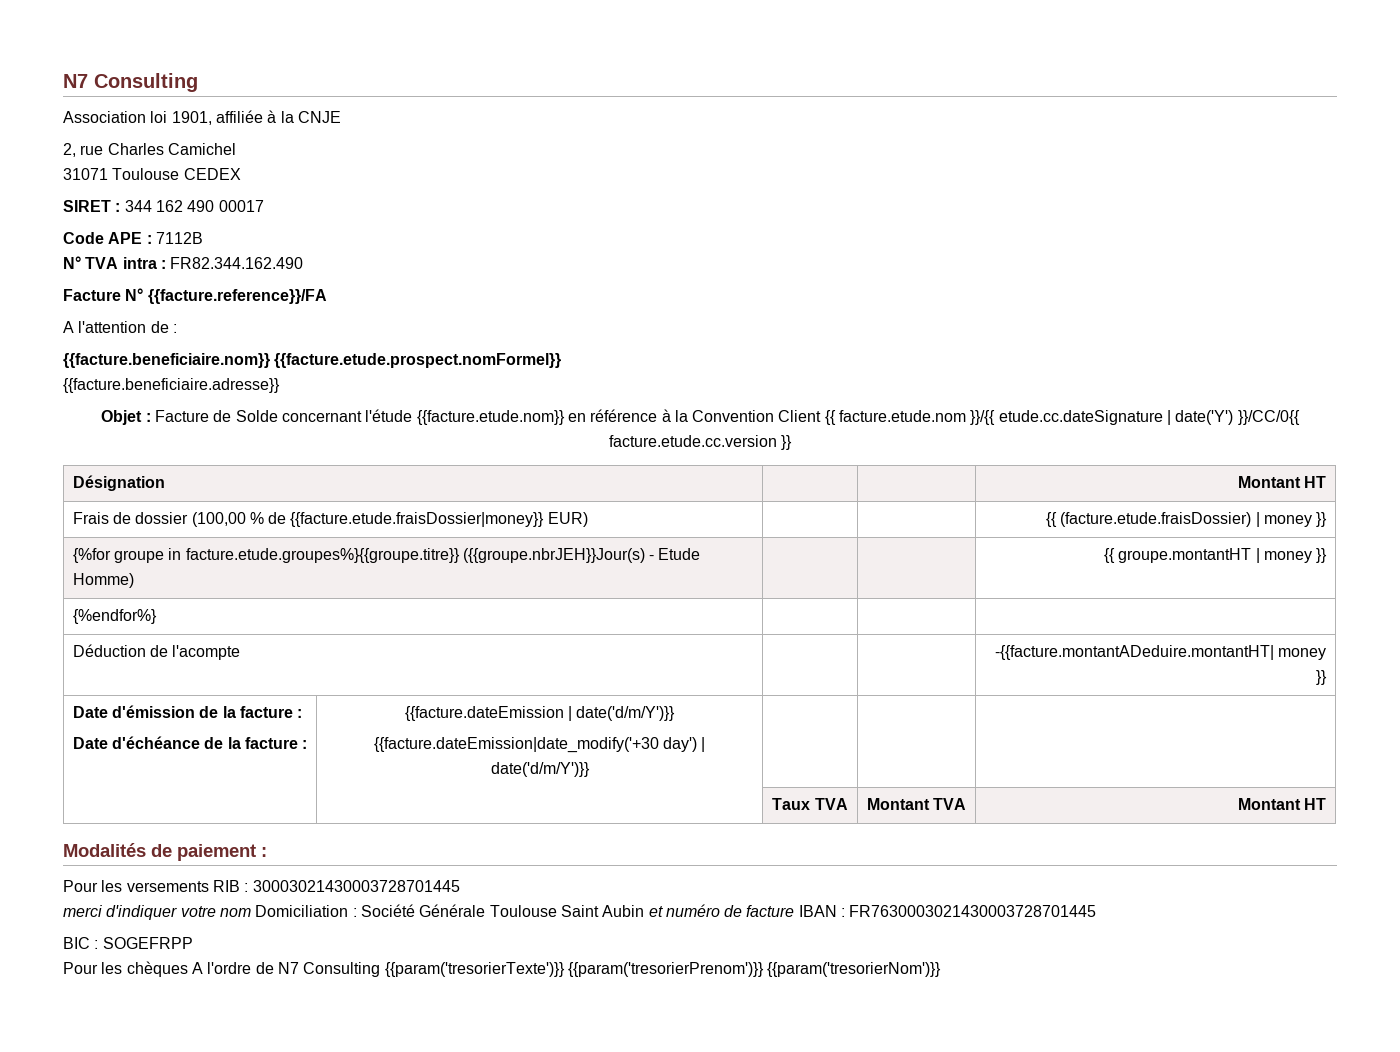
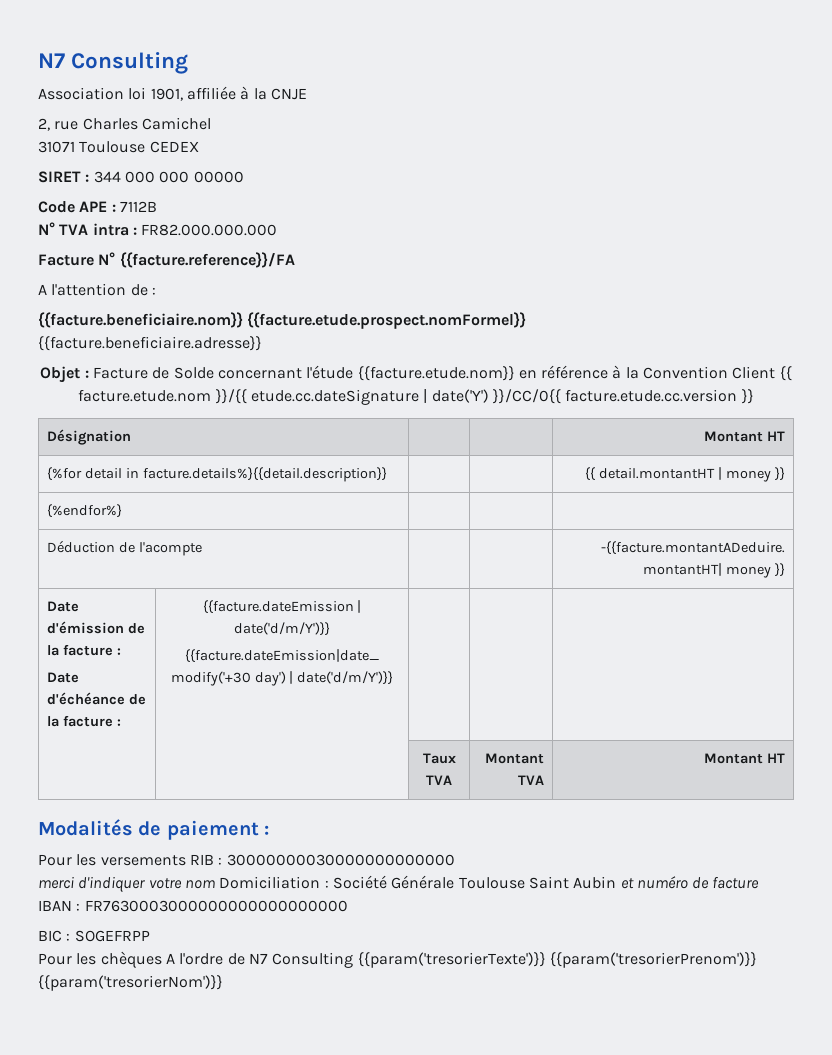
- SIRET : 344 162 490 00017
+ SIRET : 344 000 000 00000
- N° TVA intra : FR82.344.162.490
+ N° TVA intra : FR82.000.000.000
- Frais de dossier (100,00 % de {{facture.etude.fraisDossier|money}} EUR) | | | {{ (facture.etude.fraisDossier) | money }}
- {%for groupe in facture.etude.groupes%}{{groupe.titre}} ({{groupe.nbrJEH}}Jour(s) - Etude Homme) | | | {{ groupe.montantHT | money }}
+ {%for detail in facture.details%}{{detail.description}} | | | {{ detail.montantHT | money }}
- Pour les versements RIB : 30003021430003728701445
+ Pour les versements RIB : 30000000030000000000000
- merci d'indiquer votre nom Domiciliation : Société Générale Toulouse Saint Aubin et numéro de facture IBAN : FR7630003021430003728701445
+ merci d'indiquer votre nom Domiciliation : Société Générale Toulouse Saint Aubin et numéro de facture IBAN : FR7630003000000000000000000

